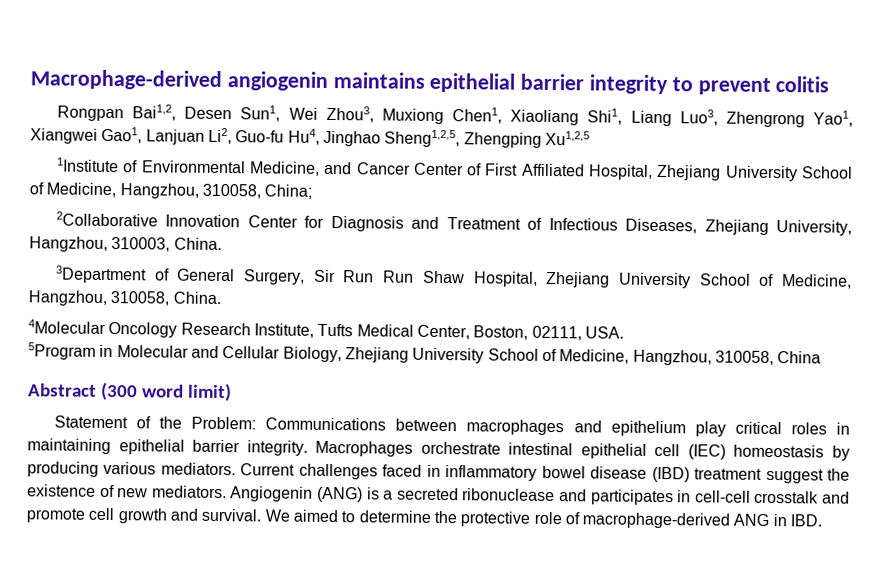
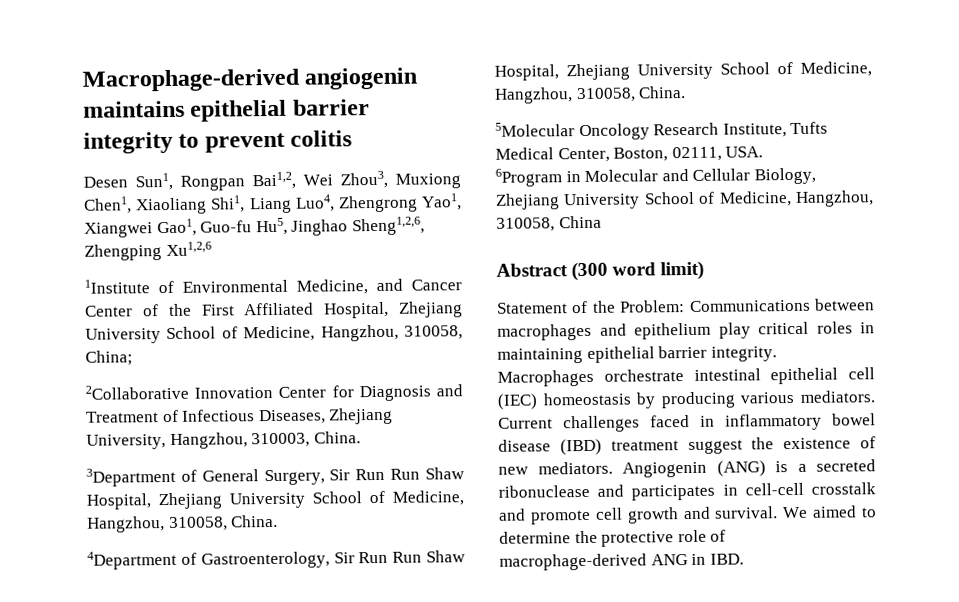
- Rongpan Bai1,2, Desen Sun1, Wei Zhou3, Muxiong Chen1, Xiaoliang Shi1, Liang Luo3, Zhengrong Yao1, Xiangwei Gao1, Lanjuan Li2, Guo-fu Hu4, Jinghao Sheng1,2,5, Zhengping Xu1,2,5
+ Desen Sun1, Rongpan Bai1,2, Wei Zhou3, Muxiong Chen1, Xiaoliang Shi1, Liang Luo4, Zhengrong Yao1, Xiangwei Gao1, Guo-fu Hu5, Jinghao Sheng1,2,6, Zhengping Xu1,2,6
- 1Institute of Environmental Medicine, and Cancer Center of First Affiliated Hospital, Zhejiang University School of Medicine, Hangzhou, 310058, China;
+ 1Institute of Environmental Medicine, and Cancer Center of the First Affiliated Hospital, Zhejiang University School of Medicine, Hangzhou, 310058, China;
- 4Molecular Oncology Research Institute, Tufts Medical Center, Boston, 02111, USA.
+ 4Department of Gastroenterology, Sir Run Run Shaw Hospital, Zhejiang University School of Medicine, Hangzhou, 310058, China.
+ 5Molecular Oncology Research Institute, Tufts Medical Center, Boston, 02111, USA.
- 5Program in Molecular and Cellular Biology, Zhejiang University School of Medicine, Hangzhou, 310058, China
+ 6Program in Molecular and Cellular Biology, Zhejiang University School of Medicine, Hangzhou, 310058, China

